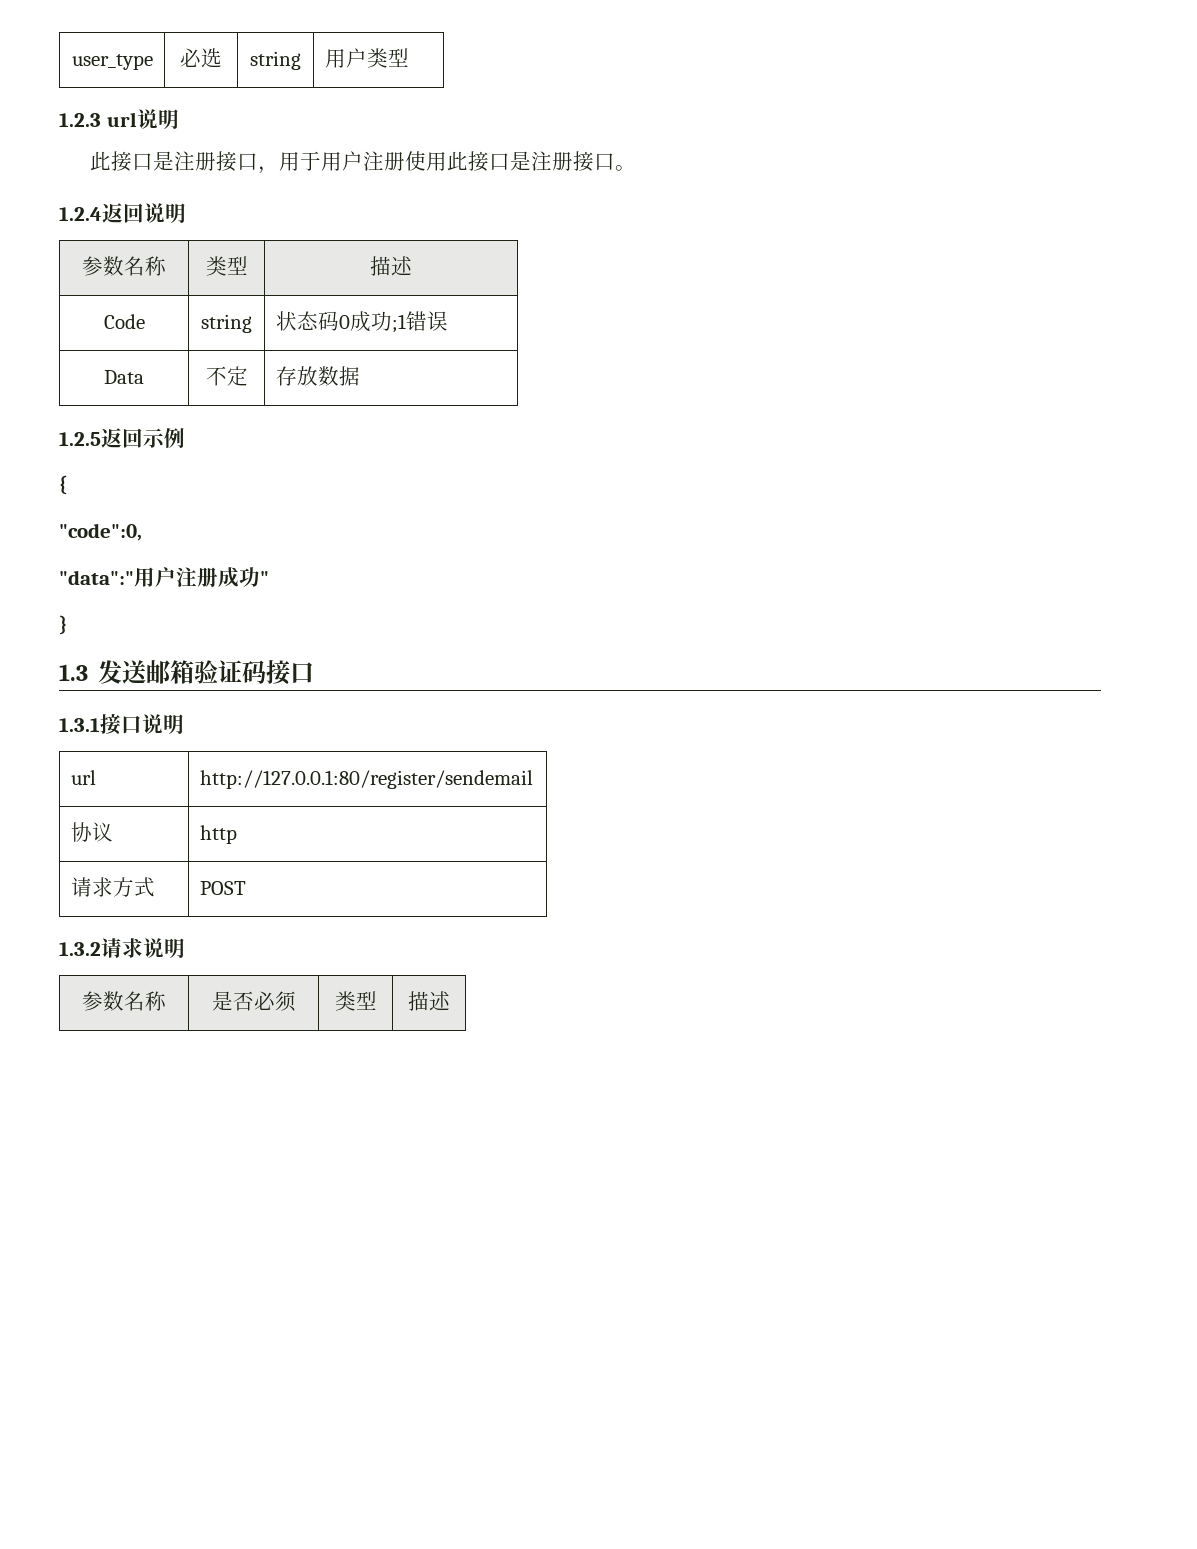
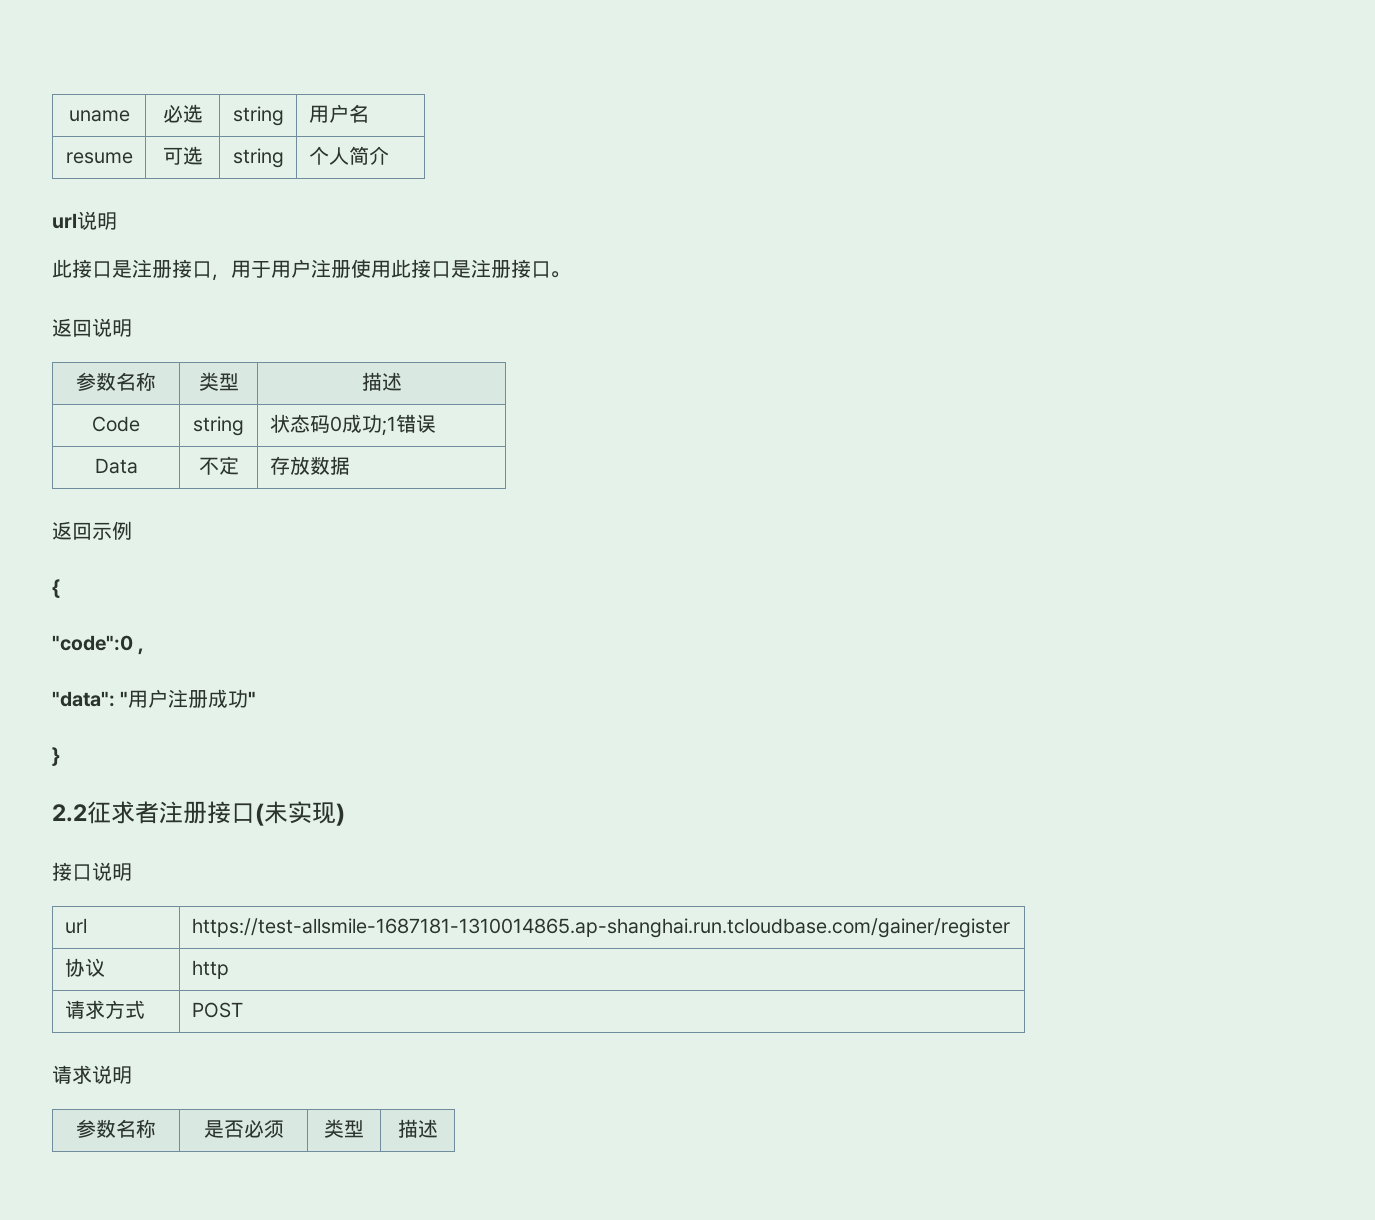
- user_type | 必选 | string | 用户类型
- 1.2.3 url说明
+ uname | 必选 | string | 用户名
+ resume | 可选 | string | 个人简介
+ url说明
- 1.2.4返回说明
+ 返回说明
- 1.2.5返回示例
+ 返回示例
- "code":0,
- "data":"用户注册成功"
+ "code":0 ,
+ "data": "用户注册成功"
- 1.3发送邮箱验证码接口
- 1.3.1接口说明
+ 2.2征求者注册接口(未实现)
+ 接口说明
- url | http://127.0.0.1:80/register/sendemail
+ url | https://test-allsmile-1687181-1310014865.ap-shanghai.run.tcloudbase.com/gainer/register
- 1.3.2请求说明
+ 请求说明

